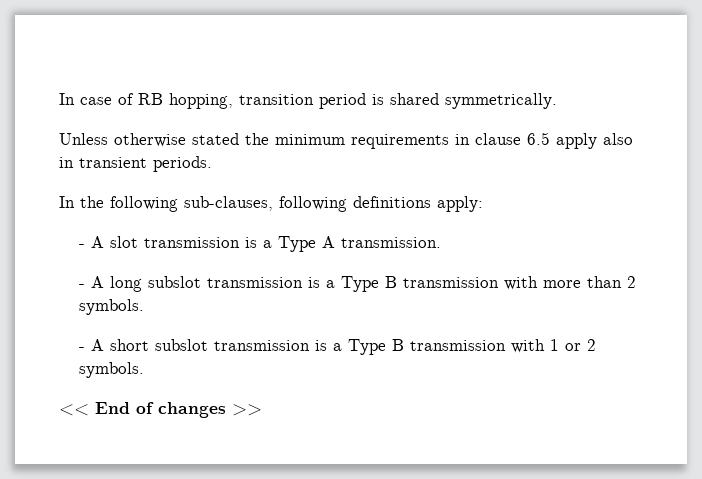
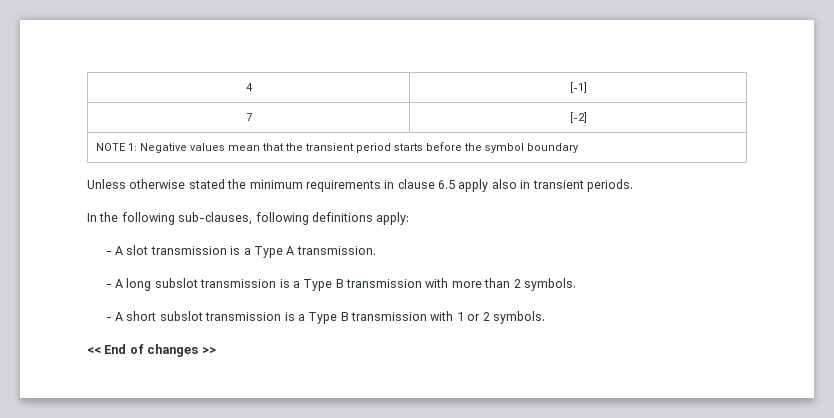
- In case of RB hopping, transition period is shared symmetrically.
+ 4 | [-1]
+ 7 | [-2]
+ NOTE 1: Negative values mean that the transient period starts before the symbol boundary

